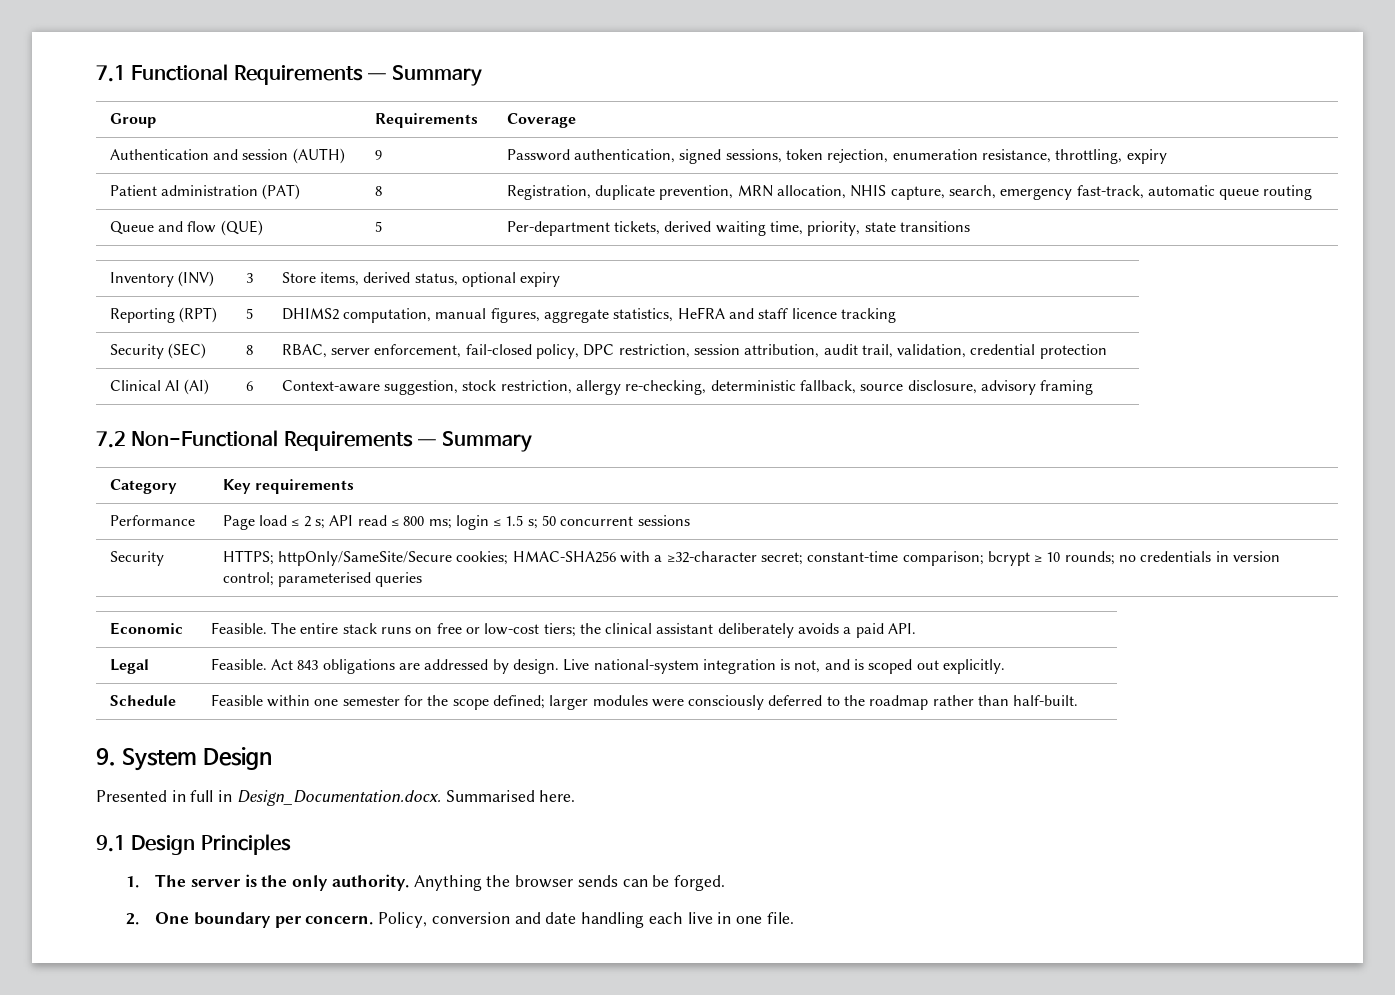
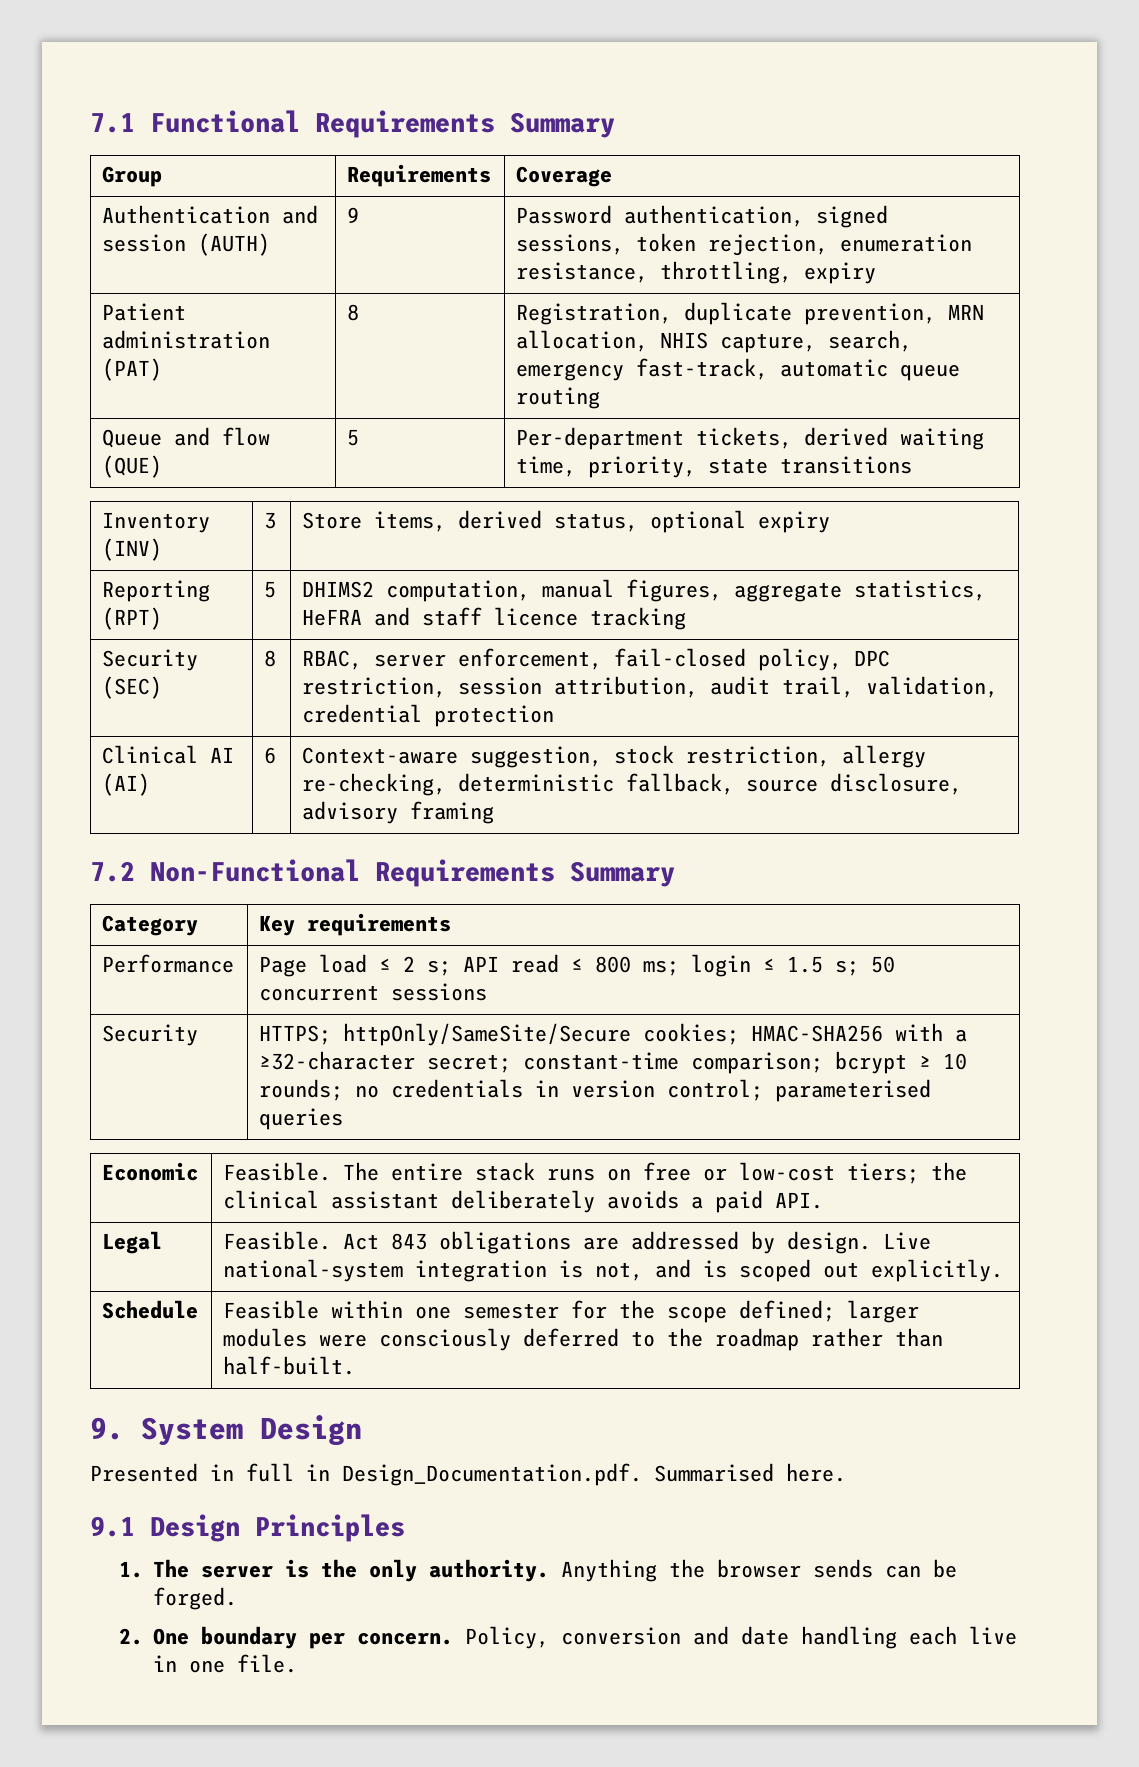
- 7.1 Functional Requirements — Summary
+ 7.1 Functional Requirements Summary
- 7.2 Non-Functional Requirements — Summary
+ 7.2 Non-Functional Requirements Summary
- Presented in full in Design_Documentation.docx. Summarised here.
+ Presented in full in Design_Documentation.pdf. Summarised here.

